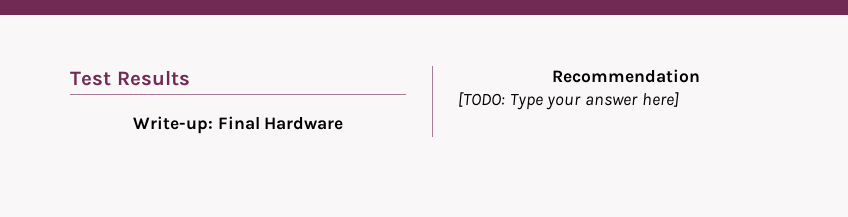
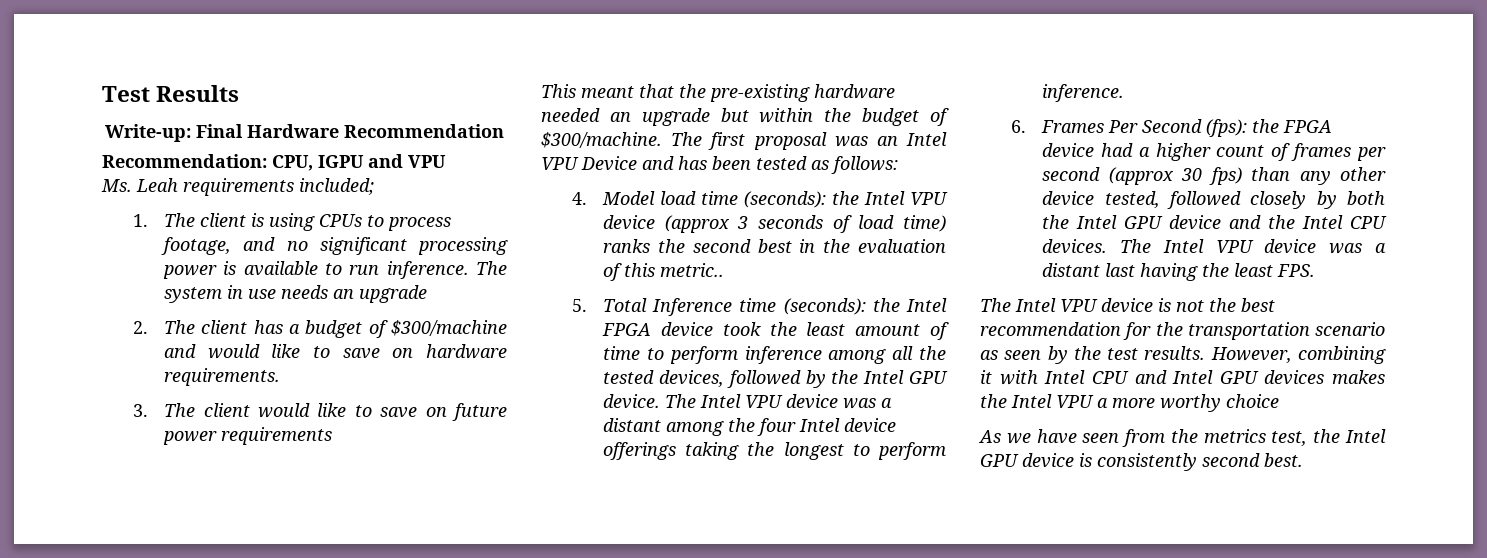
- [TODO: Type your answer here]
+ Recommendation: CPU, IGPU and VPU
+ Ms. Leah requirements included;
+ 1. The client is using CPUs to process footage, and no significant processing power is available to run inference. The system in use needs an upgrade
+ 2. The client has a budget of $300/machine and would like to save on hardware requirements.
+ 3. The client would like to save on future power requirements
+ This meant that the pre-existing hardware needed an upgrade but within the budget of $300/machine. The first proposal was an Intel VPU Device and has been tested as follows:
+ 4. Model load time (seconds): the Intel VPU device (approx 3 seconds of load time) ranks the second best in the evaluation of this metric..
+ 5. Total Inference time (seconds): the Intel FPGA device took the least amount of time to perform inference among all the tested devices, followed by the Intel GPU device. The Intel VPU device was a distant among the four Intel device offerings taking the longest to perform inference.
+ 6. Frames Per Second (fps): the FPGA device had a higher count of frames per second (approx 30 fps) than any other device tested, followed closely by both the Intel GPU device and the Intel CPU devices. The Intel VPU device was a distant last having the least FPS.
+ The Intel VPU device is not the best recommendation for the transportation scenario as seen by the test results. However, combining it with Intel CPU and Intel GPU devices makes the Intel VPU a more worthy choice
+ As we have seen from the metrics test, the Intel GPU device is consistently second best.

